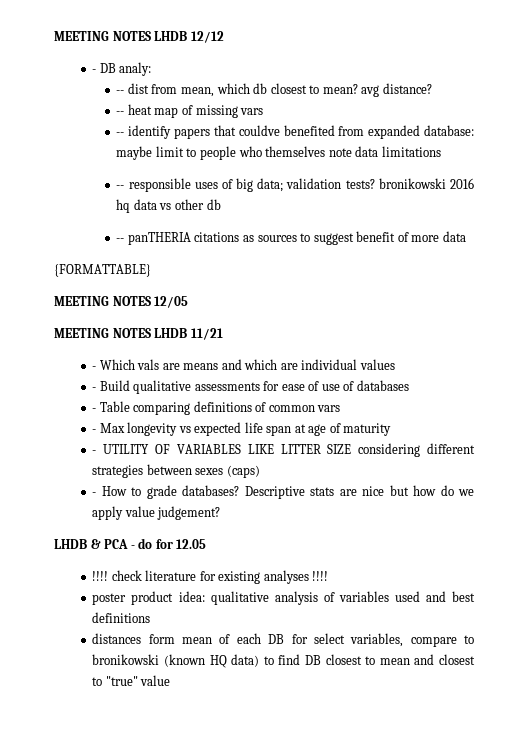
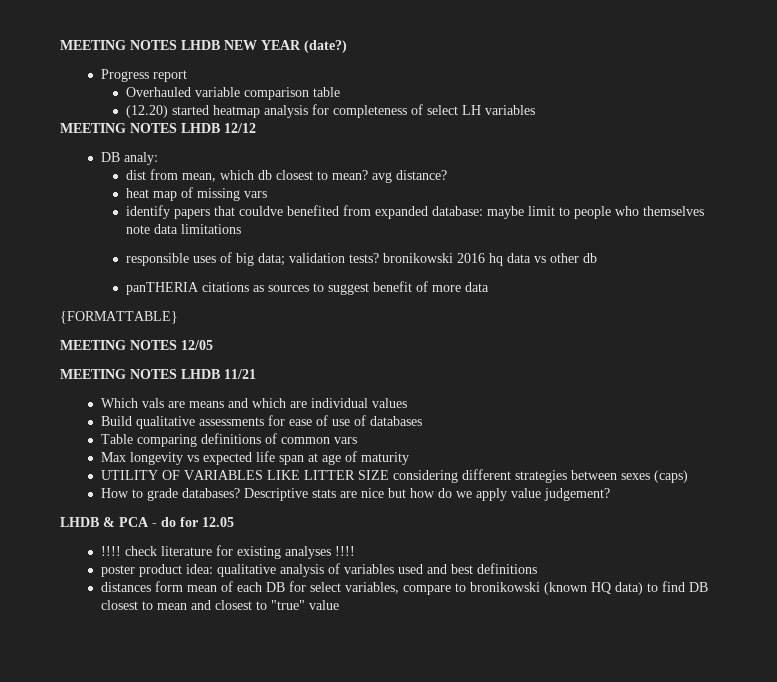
+ MEETING NOTES LHDB NEW YEAR (date?)
+ Progress report
+ Overhauled variable comparison table
+ (12.20) started heatmap analysis for completeness of select LH variables
- - DB analy:
+ DB analy:
- -- dist from mean, which db closest to mean? avg distance?
+ dist from mean, which db closest to mean? avg distance?
- -- heat map of missing vars
+ heat map of missing vars
- -- identify papers that couldve benefited from expanded database: maybe limit to people who themselves note data limitations
+ identify papers that couldve benefited from expanded database: maybe limit to people who themselves note data limitations
- -- responsible uses of big data; validation tests? bronikowski 2016 hq data vs other db
+ responsible uses of big data; validation tests? bronikowski 2016 hq data vs other db
- -- panTHERIA citations as sources to suggest benefit of more data
+ panTHERIA citations as sources to suggest benefit of more data
- - Which vals are means and which are individual values
+ Which vals are means and which are individual values
- - Build qualitative assessments for ease of use of databases
+ Build qualitative assessments for ease of use of databases
- - Table comparing definitions of common vars
+ Table comparing definitions of common vars
- - Max longevity vs expected life span at age of maturity
+ Max longevity vs expected life span at age of maturity
- - UTILITY OF VARIABLES LIKE LITTER SIZE considering different strategies between sexes (caps)
+ UTILITY OF VARIABLES LIKE LITTER SIZE considering different strategies between sexes (caps)
- - How to grade databases?
+ How to grade databases?

